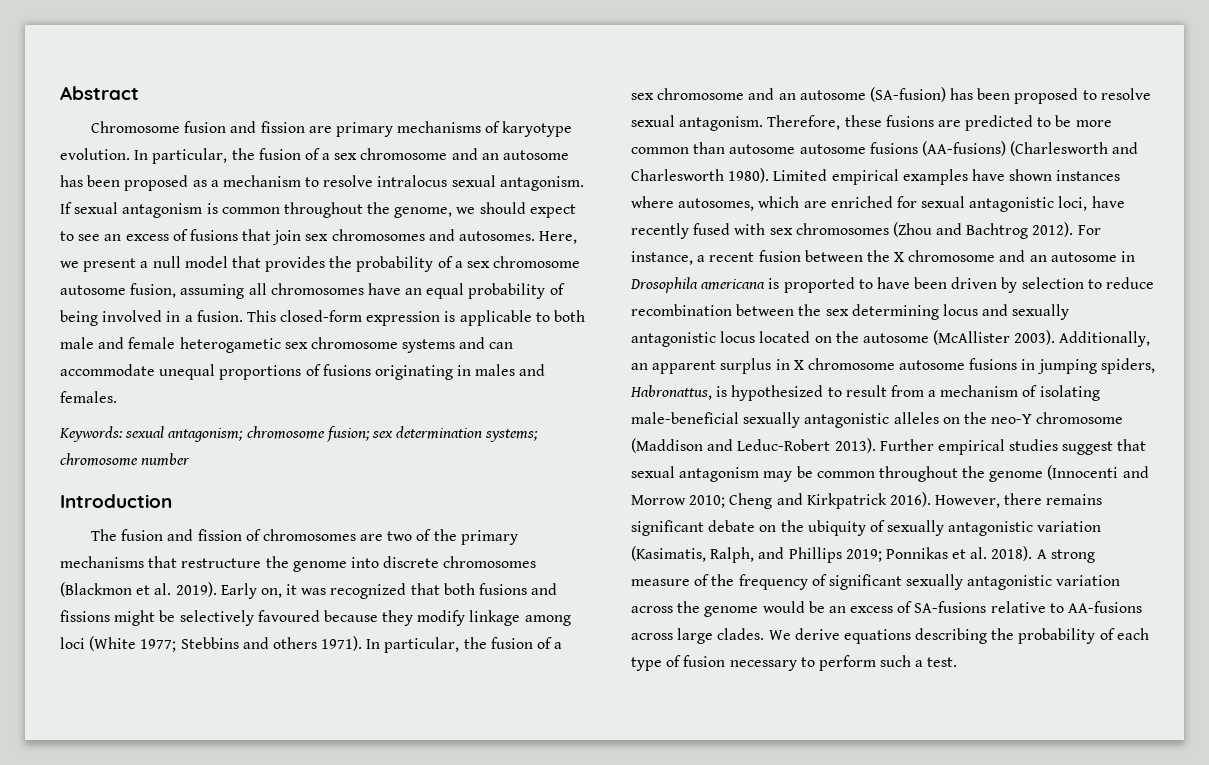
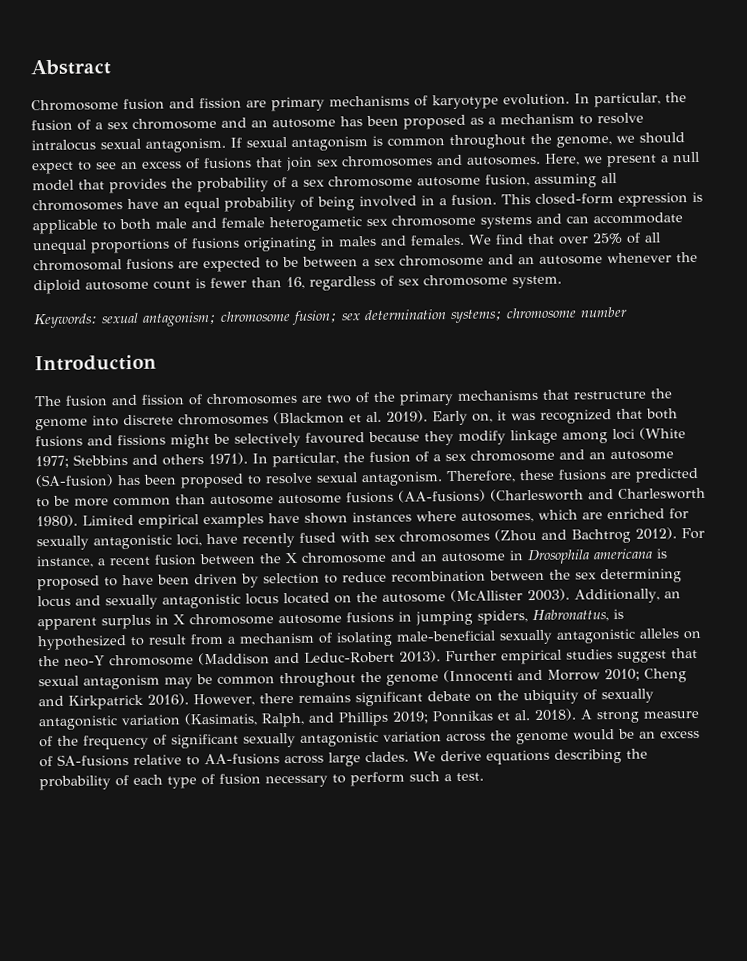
+ We find that over 25% of all chromosomal fusions are expected to be between a sex chromosome and an autosome whenever the diploid autosome count is fewer than 16, regardless of sex chromosome system.
- Limited empirical examples have shown instances where autosomes, which are enriched for sexual antagonistic loci, have recently fused with sex chromosomes (Zhou and Bachtrog 2012).
+ Limited empirical examples have shown instances where autosomes, which are enriched for sexually antagonistic loci, have recently fused with sex chromosomes (Zhou and Bachtrog 2012).
- For instance, a recent fusion between the X chromosome and an autosome in Drosophila americana is proported to have been driven by selection to reduce recombination between the sex determining locus and sexually antagonistic locus located on the autosome (McAllister 2003).
+ For instance, a recent fusion between the X chromosome and an autosome in Drosophila americana is proposed to have been driven by selection to reduce recombination between the sex determining locus and sexually antagonistic locus located on the autosome (McAllister 2003).

